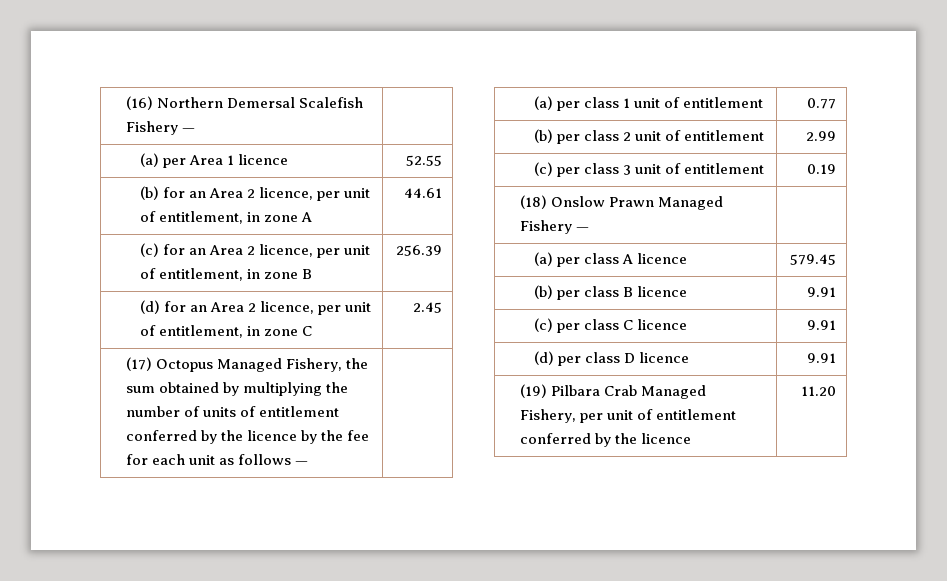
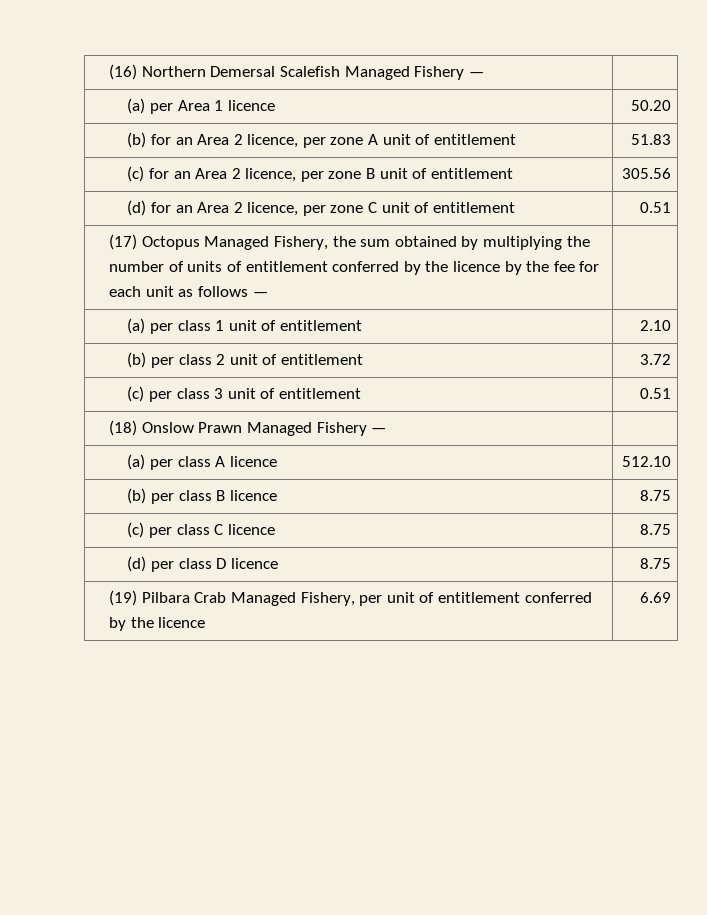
- (16) Northern Demersal Scalefish Fishery — |
+ (16) Northern Demersal Scalefish Managed Fishery — |
- (a) per Area 1 licence | 52.55
+ (a) per Area 1 licence | 50.20
- (b) for an Area 2 licence, per unit of entitlement, in zone A | 44.61
+ (b) for an Area 2 licence, per zone A unit of entitlement | 51.83
- (c) for an Area 2 licence, per unit of entitlement, in zone B | 256.39
+ (c) for an Area 2 licence, per zone B unit of entitlement | 305.56
- (d) for an Area 2 licence, per unit of entitlement, in zone C | 2.45
+ (d) for an Area 2 licence, per zone C unit of entitlement | 0.51
- (a) per class 1 unit of entitlement | 0.77
+ (a) per class 1 unit of entitlement | 2.10
- (b) per class 2 unit of entitlement | 2.99
+ (b) per class 2 unit of entitlement | 3.72
- (c) per class 3 unit of entitlement | 0.19
+ (c) per class 3 unit of entitlement | 0.51
- (a) per class A licence | 579.45
+ (a) per class A licence | 512.10
- (b) per class B licence | 9.91
+ (b) per class B licence | 8.75
- (c) per class C licence | 9.91
+ (c) per class C licence | 8.75
- (d) per class D licence | 9.91
+ (d) per class D licence | 8.75
- (19) Pilbara Crab Managed Fishery, per unit of entitlement conferred by the licence | 11.20
+ (19) Pilbara Crab Managed Fishery, per unit of entitlement conferred by the licence | 6.69

